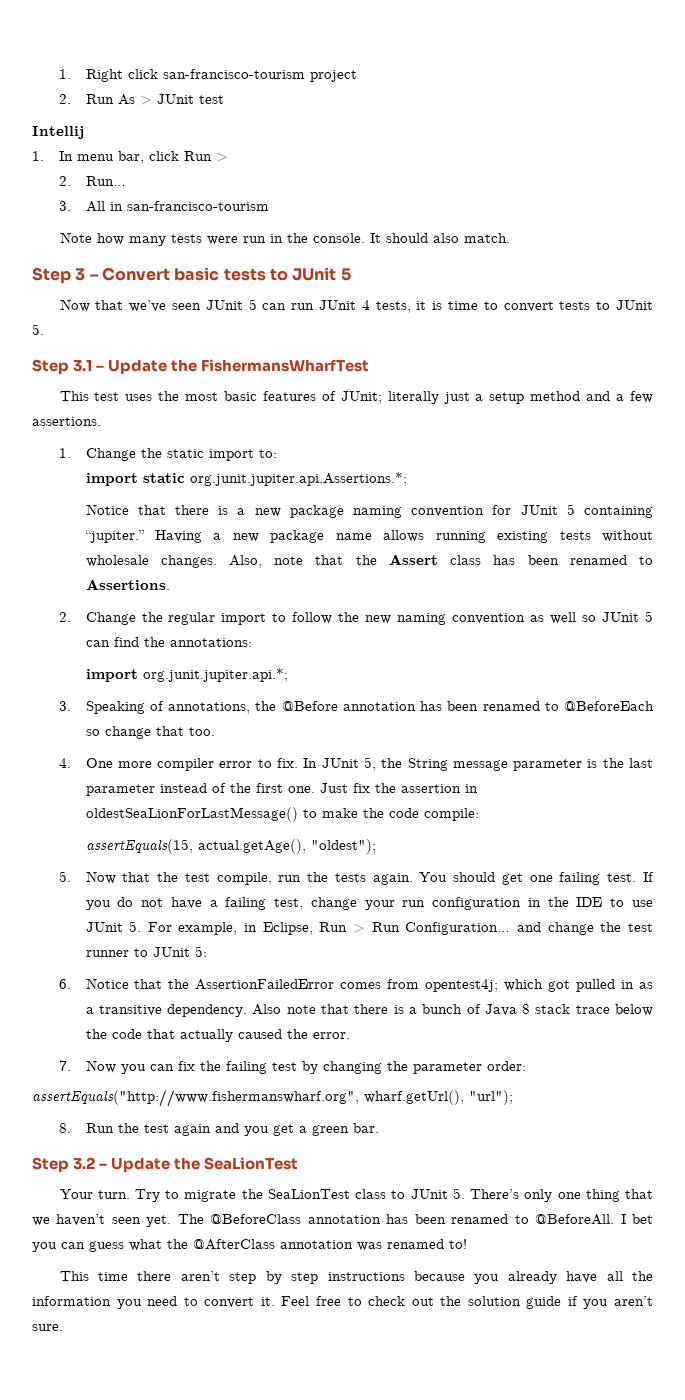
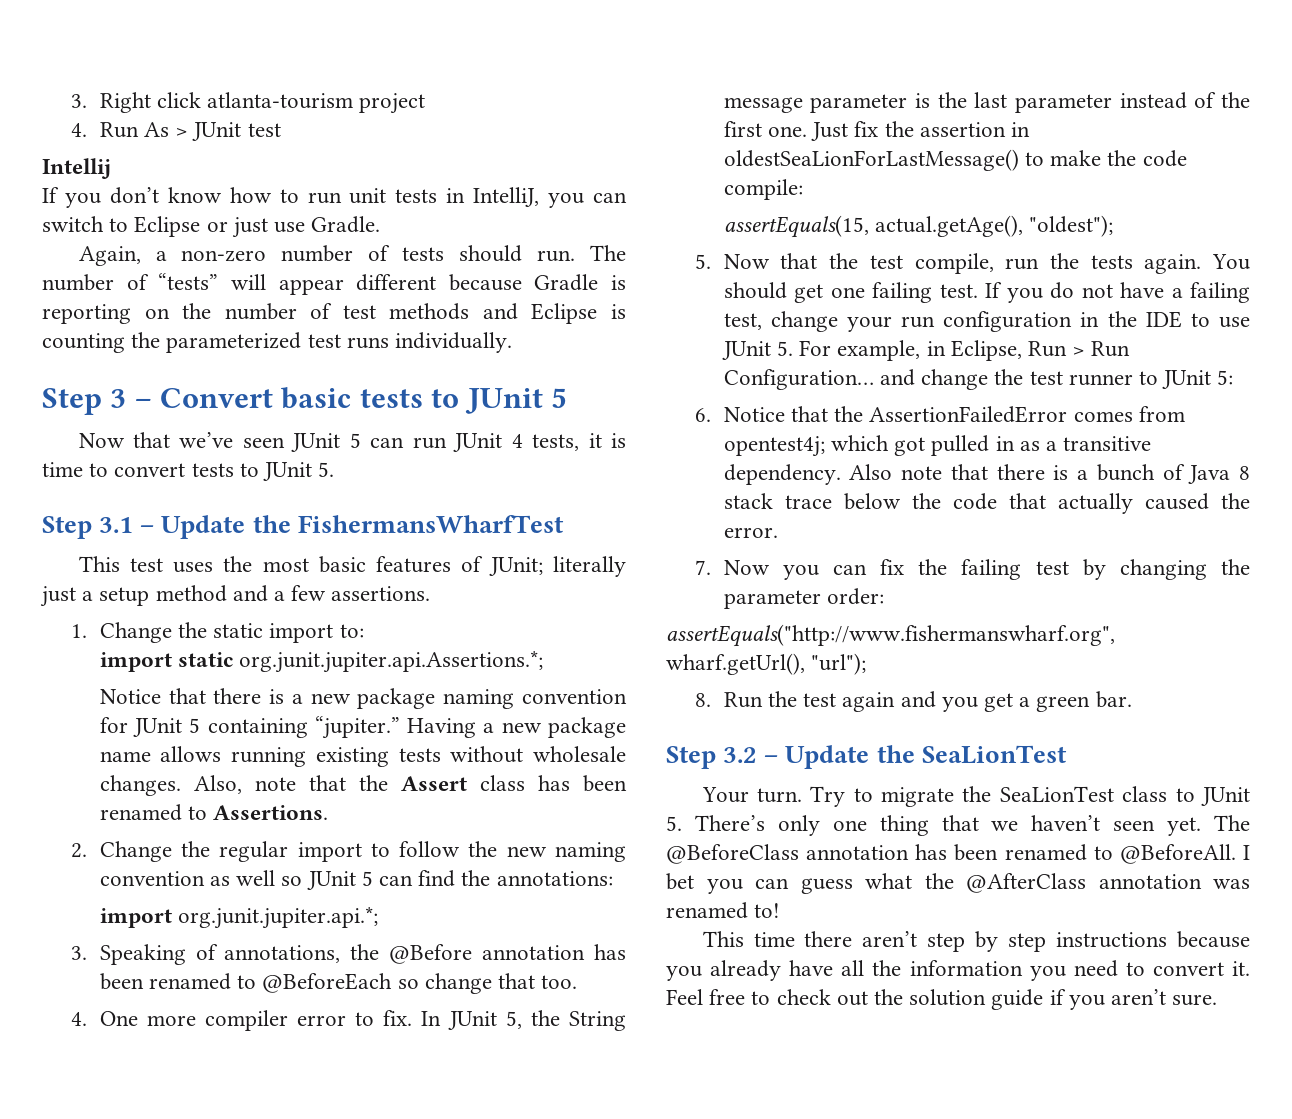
- 1. Right click san-francisco-tourism project
+ 3. Right click atlanta-tourism project
- 2. Run As > JUnit test
+ 4. Run As > JUnit test
- 1. In menu bar, click Run >
- 2. Run…
- 3. All in san-francisco-tourism
- Note how many tests were run in the console. It should also match.
+ If you don’t know how to run unit tests in IntelliJ, you can switch to Eclipse or just use Gradle.
+ Again, a non-zero number of tests should run. The number of “tests” will appear different because Gradle is reporting on the number of test methods and Eclipse is counting the parameterized test runs individually.

